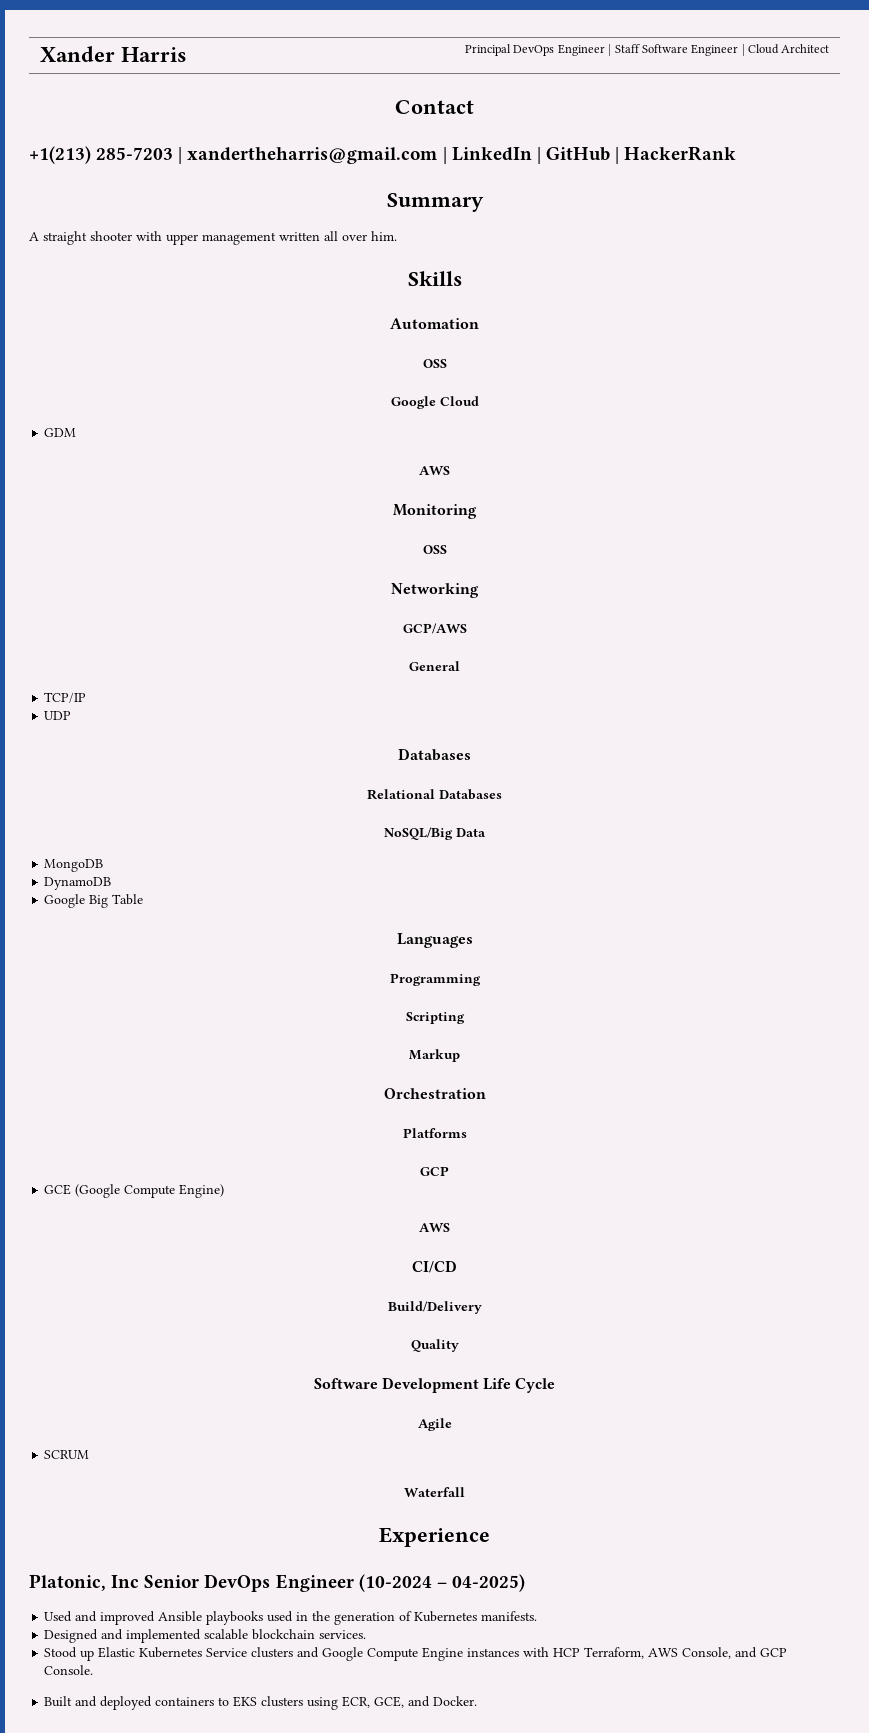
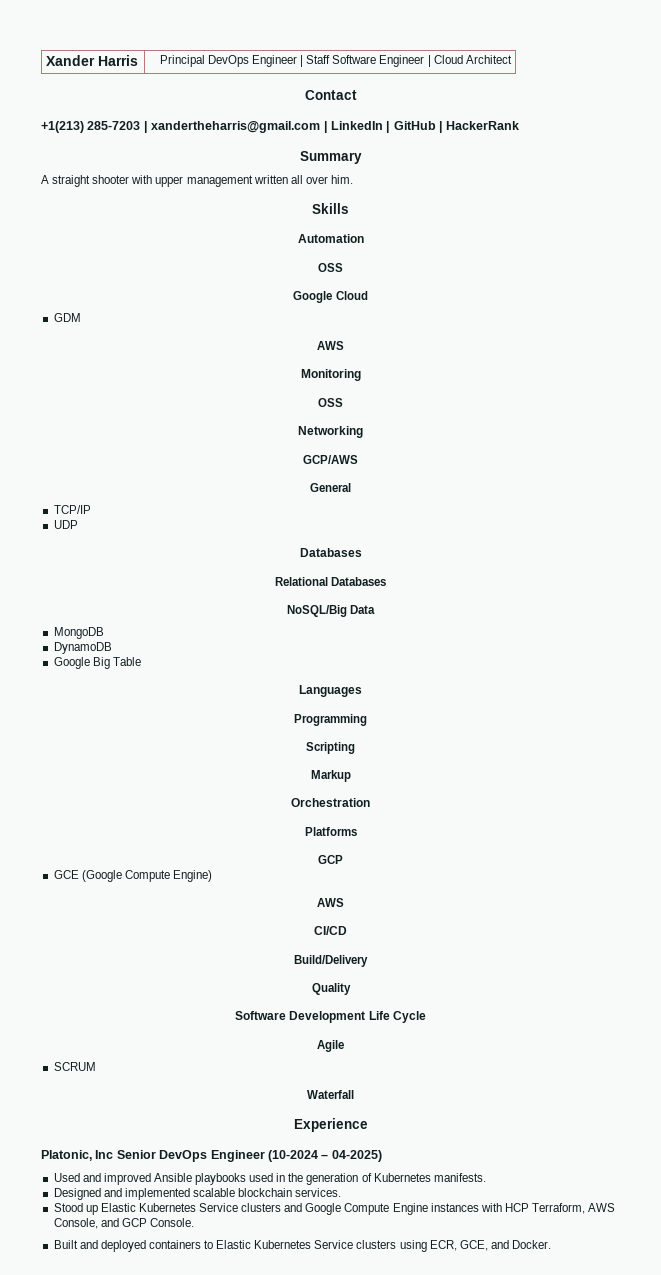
- Built and deployed containers to EKS clusters using ECR, GCE, and Docker.
+ Built and deployed containers to Elastic Kubernetes Service clusters using ECR, GCE, and Docker.

